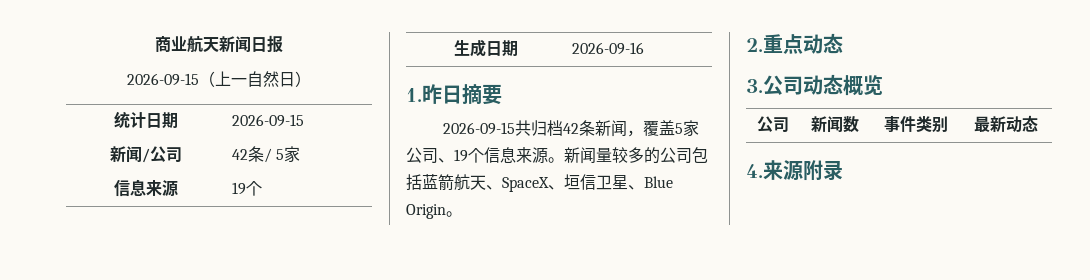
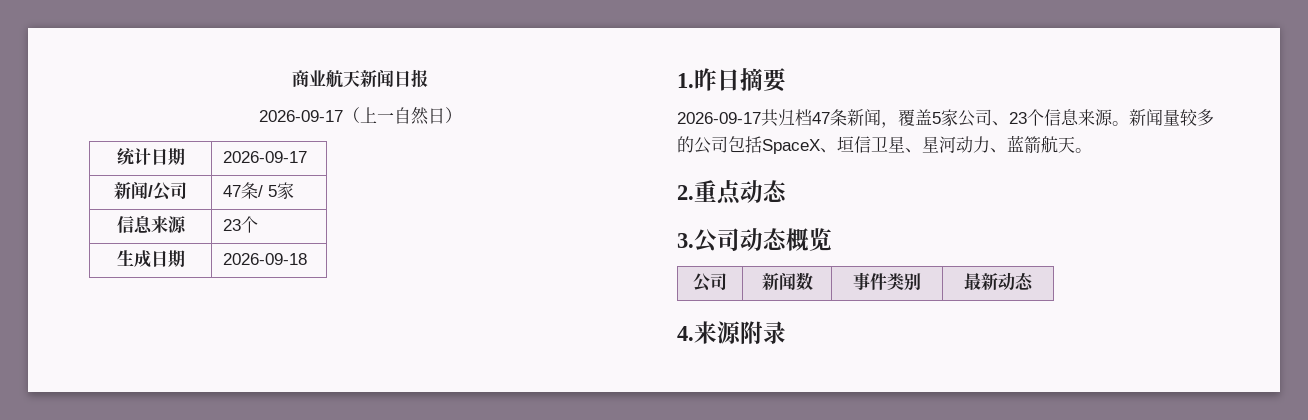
- 2026-09-15（上一自然日）
+ 2026-09-17（上一自然日）
- 统计日期 | 2026-09-15
+ 统计日期 | 2026-09-17
- 新闻/公司 | 42条/ 5家
+ 新闻/公司 | 47条/ 5家
- 信息来源 | 19个
+ 信息来源 | 23个
- 生成日期 | 2026-09-16
+ 生成日期 | 2026-09-18
- 2026-09-15共归档42条新闻，覆盖5家公司、19个信息来源。
+ 2026-09-17共归档47条新闻，覆盖5家公司、23个信息来源。
- 新闻量较多的公司包括蓝箭航天、SpaceX、垣信卫星、Blue Origin。
+ 新闻量较多的公司包括SpaceX、垣信卫星、星河动力、蓝箭航天。

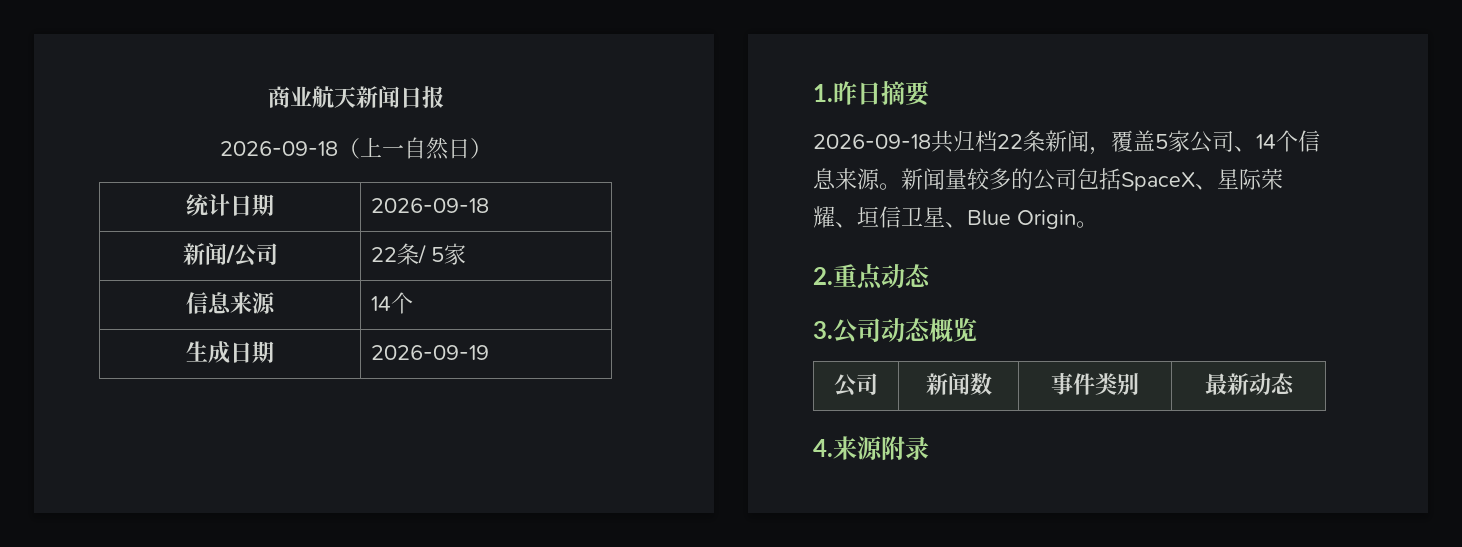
- 2026-09-17（上一自然日）
+ 2026-09-18（上一自然日）
- 统计日期 | 2026-09-17
+ 统计日期 | 2026-09-18
- 新闻/公司 | 47条/ 5家
+ 新闻/公司 | 22条/ 5家
- 信息来源 | 23个
+ 信息来源 | 14个
- 生成日期 | 2026-09-18
+ 生成日期 | 2026-09-19
- 2026-09-17共归档47条新闻，覆盖5家公司、23个信息来源。
+ 2026-09-18共归档22条新闻，覆盖5家公司、14个信息来源。
- 新闻量较多的公司包括SpaceX、垣信卫星、星河动力、蓝箭航天。
+ 新闻量较多的公司包括SpaceX、星际荣耀、垣信卫星、Blue Origin。

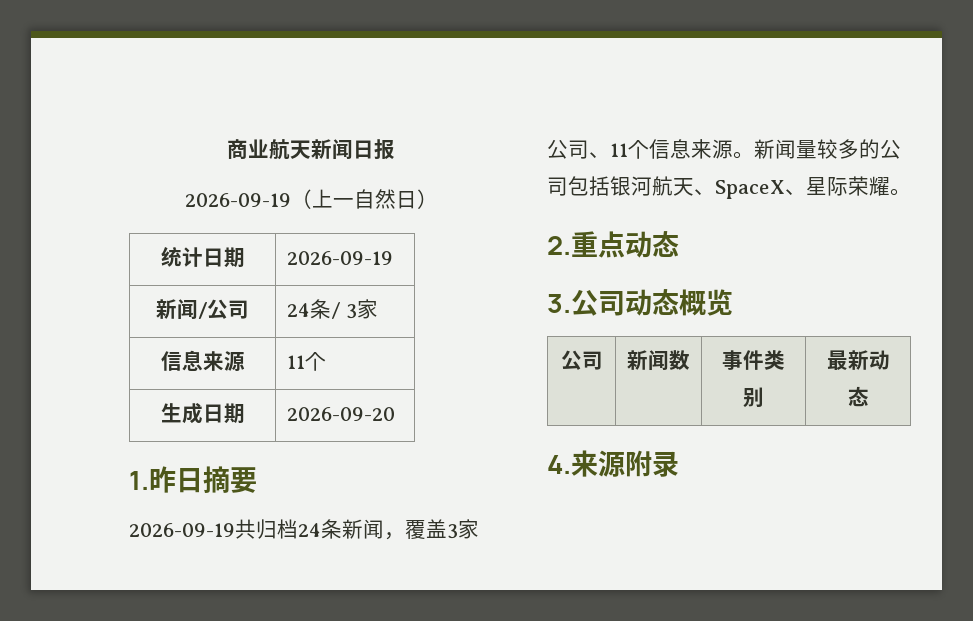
- 2026-09-18（上一自然日）
+ 2026-09-19（上一自然日）
- 统计日期 | 2026-09-18
+ 统计日期 | 2026-09-19
- 新闻/公司 | 22条/ 5家
+ 新闻/公司 | 24条/ 3家
- 信息来源 | 14个
+ 信息来源 | 11个
- 生成日期 | 2026-09-19
+ 生成日期 | 2026-09-20
- 2026-09-18共归档22条新闻，覆盖5家公司、14个信息来源。
+ 2026-09-19共归档24条新闻，覆盖3家公司、11个信息来源。
- 新闻量较多的公司包括SpaceX、星际荣耀、垣信卫星、Blue Origin。
+ 新闻量较多的公司包括银河航天、SpaceX、星际荣耀。

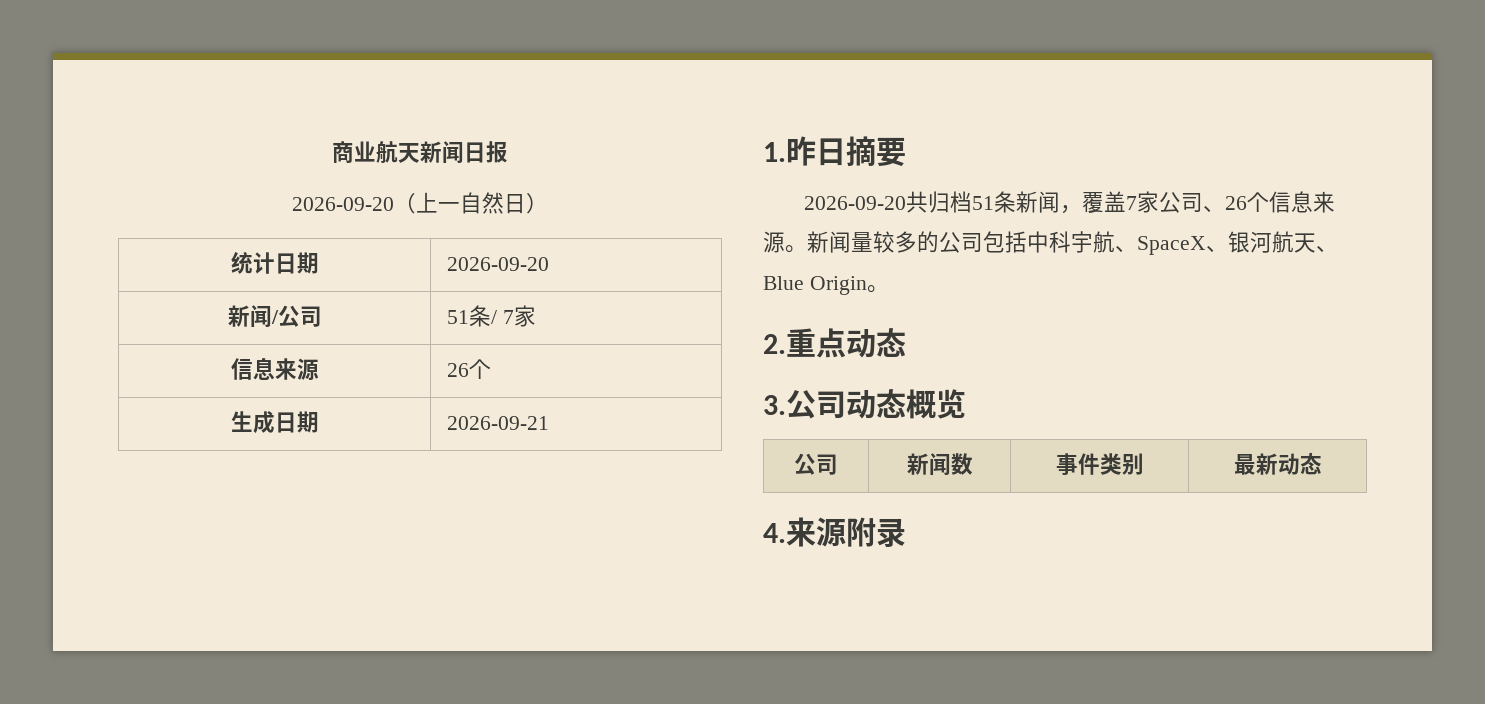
- 2026-09-19（上一自然日）
+ 2026-09-20（上一自然日）
- 统计日期 | 2026-09-19
+ 统计日期 | 2026-09-20
- 新闻/公司 | 24条/ 3家
+ 新闻/公司 | 51条/ 7家
- 信息来源 | 11个
+ 信息来源 | 26个
- 生成日期 | 2026-09-20
+ 生成日期 | 2026-09-21
- 2026-09-19共归档24条新闻，覆盖3家公司、11个信息来源。
+ 2026-09-20共归档51条新闻，覆盖7家公司、26个信息来源。
- 新闻量较多的公司包括银河航天、SpaceX、星际荣耀。
+ 新闻量较多的公司包括中科宇航、SpaceX、银河航天、Blue Origin。

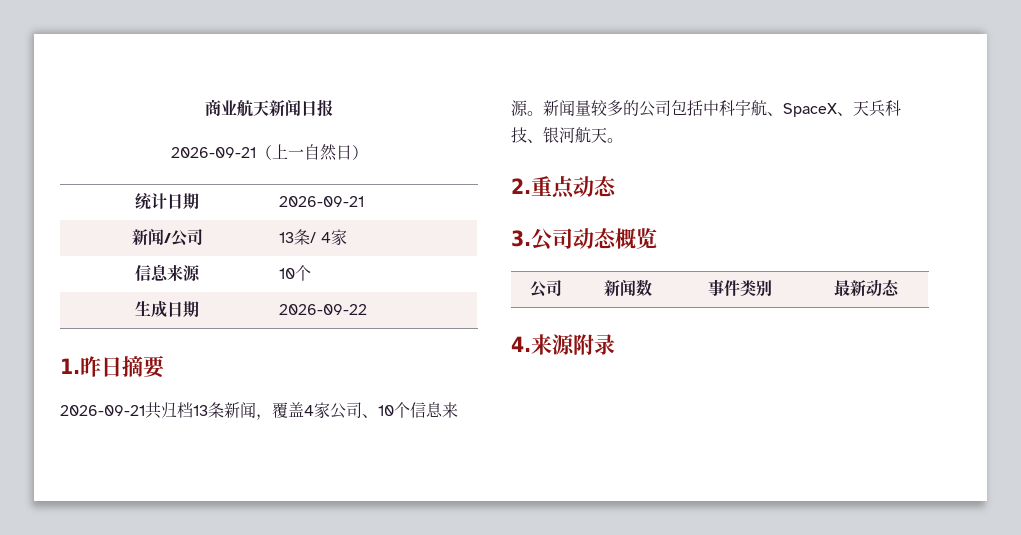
- 2026-09-20（上一自然日）
+ 2026-09-21（上一自然日）
- 统计日期 | 2026-09-20
+ 统计日期 | 2026-09-21
- 新闻/公司 | 51条/ 7家
+ 新闻/公司 | 13条/ 4家
- 信息来源 | 26个
+ 信息来源 | 10个
- 生成日期 | 2026-09-21
+ 生成日期 | 2026-09-22
- 2026-09-20共归档51条新闻，覆盖7家公司、26个信息来源。
+ 2026-09-21共归档13条新闻，覆盖4家公司、10个信息来源。
- 新闻量较多的公司包括中科宇航、SpaceX、银河航天、Blue Origin。
+ 新闻量较多的公司包括中科宇航、SpaceX、天兵科技、银河航天。

